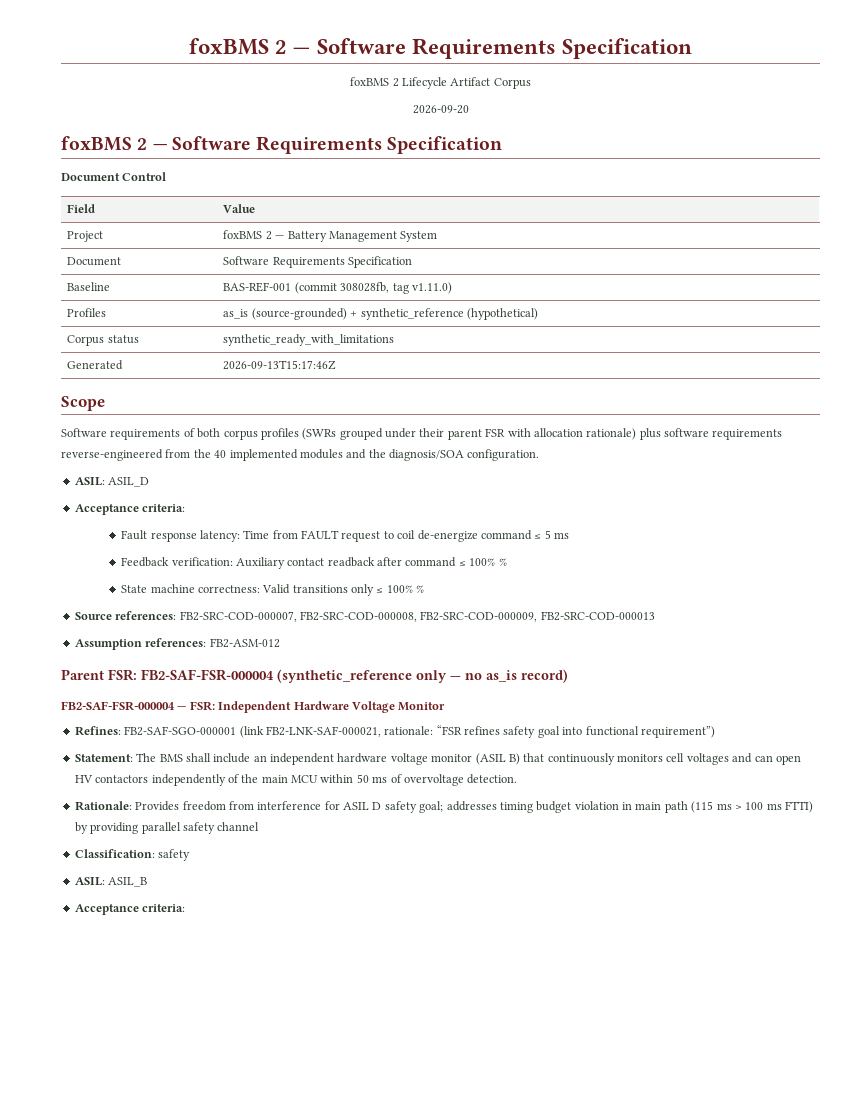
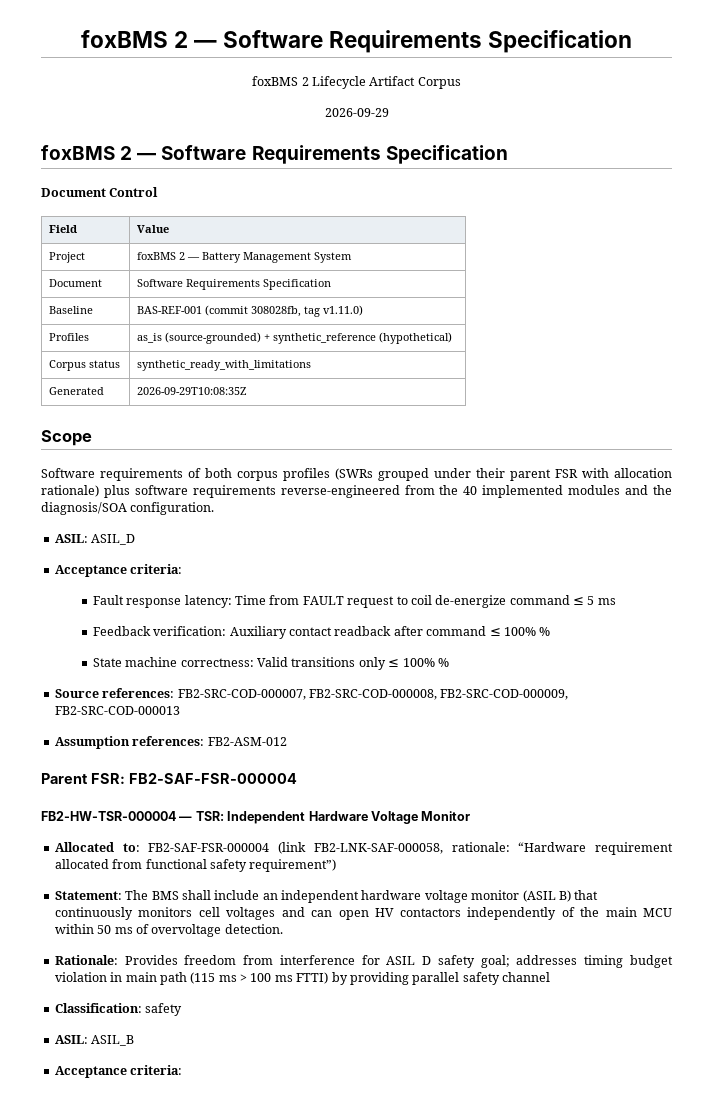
- 2026-09-20
+ 2026-09-29
- Generated | 2026-09-13T15:17:46Z
+ Generated | 2026-09-29T10:08:35Z
- Parent FSR: FB2-SAF-FSR-000004 (synthetic_reference only — no as_is record)
- FB2-SAF-FSR-000004 — FSR: Independent Hardware Voltage Monitor
- Refines: FB2-SAF-SGO-000001 (link FB2-LNK-SAF-000021, rationale: “FSR refines safety goal into functional requirement”)
+ Parent FSR: FB2-SAF-FSR-000004
+ FB2-HW-TSR-000004 — TSR: Independent Hardware Voltage Monitor
+ Allocated to: FB2-SAF-FSR-000004 (link FB2-LNK-SAF-000058, rationale: “Hardware requirement allocated from functional safety requirement”)

